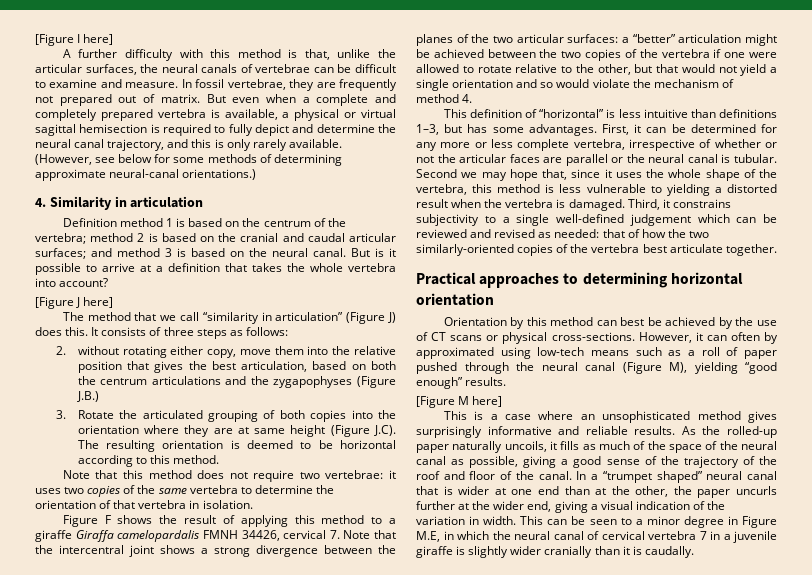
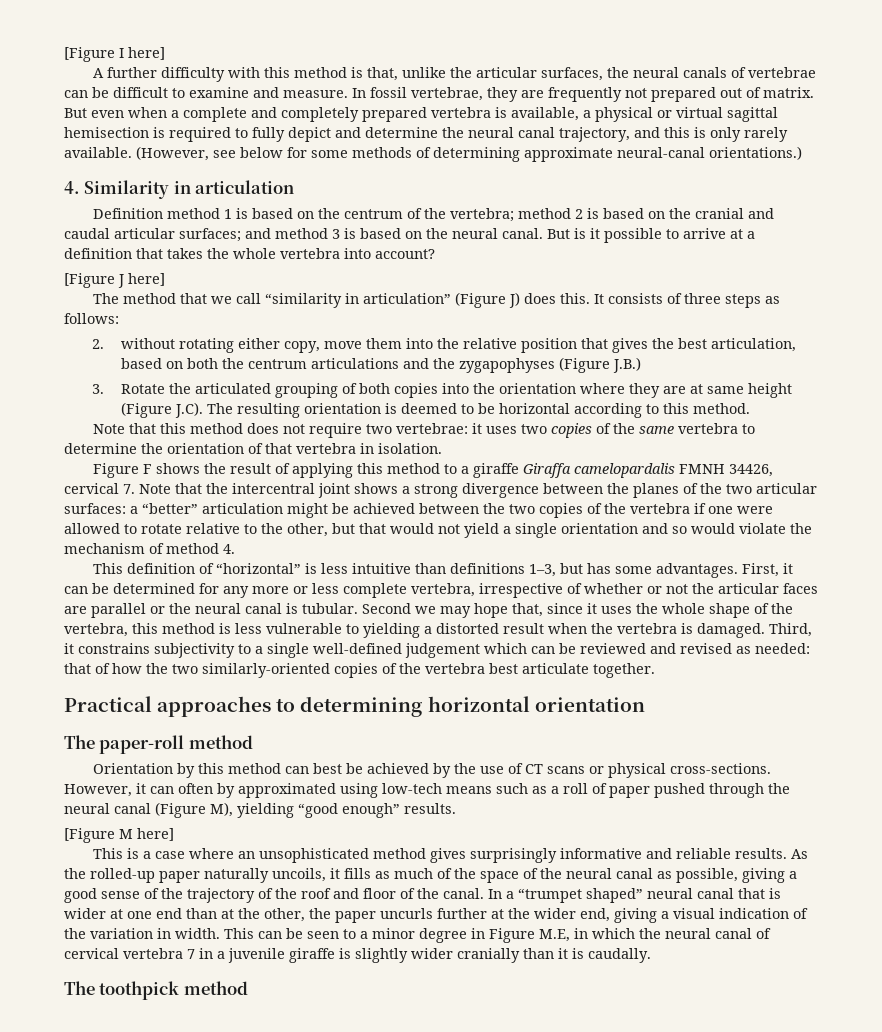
+ The paper-roll method
+ The toothpick method

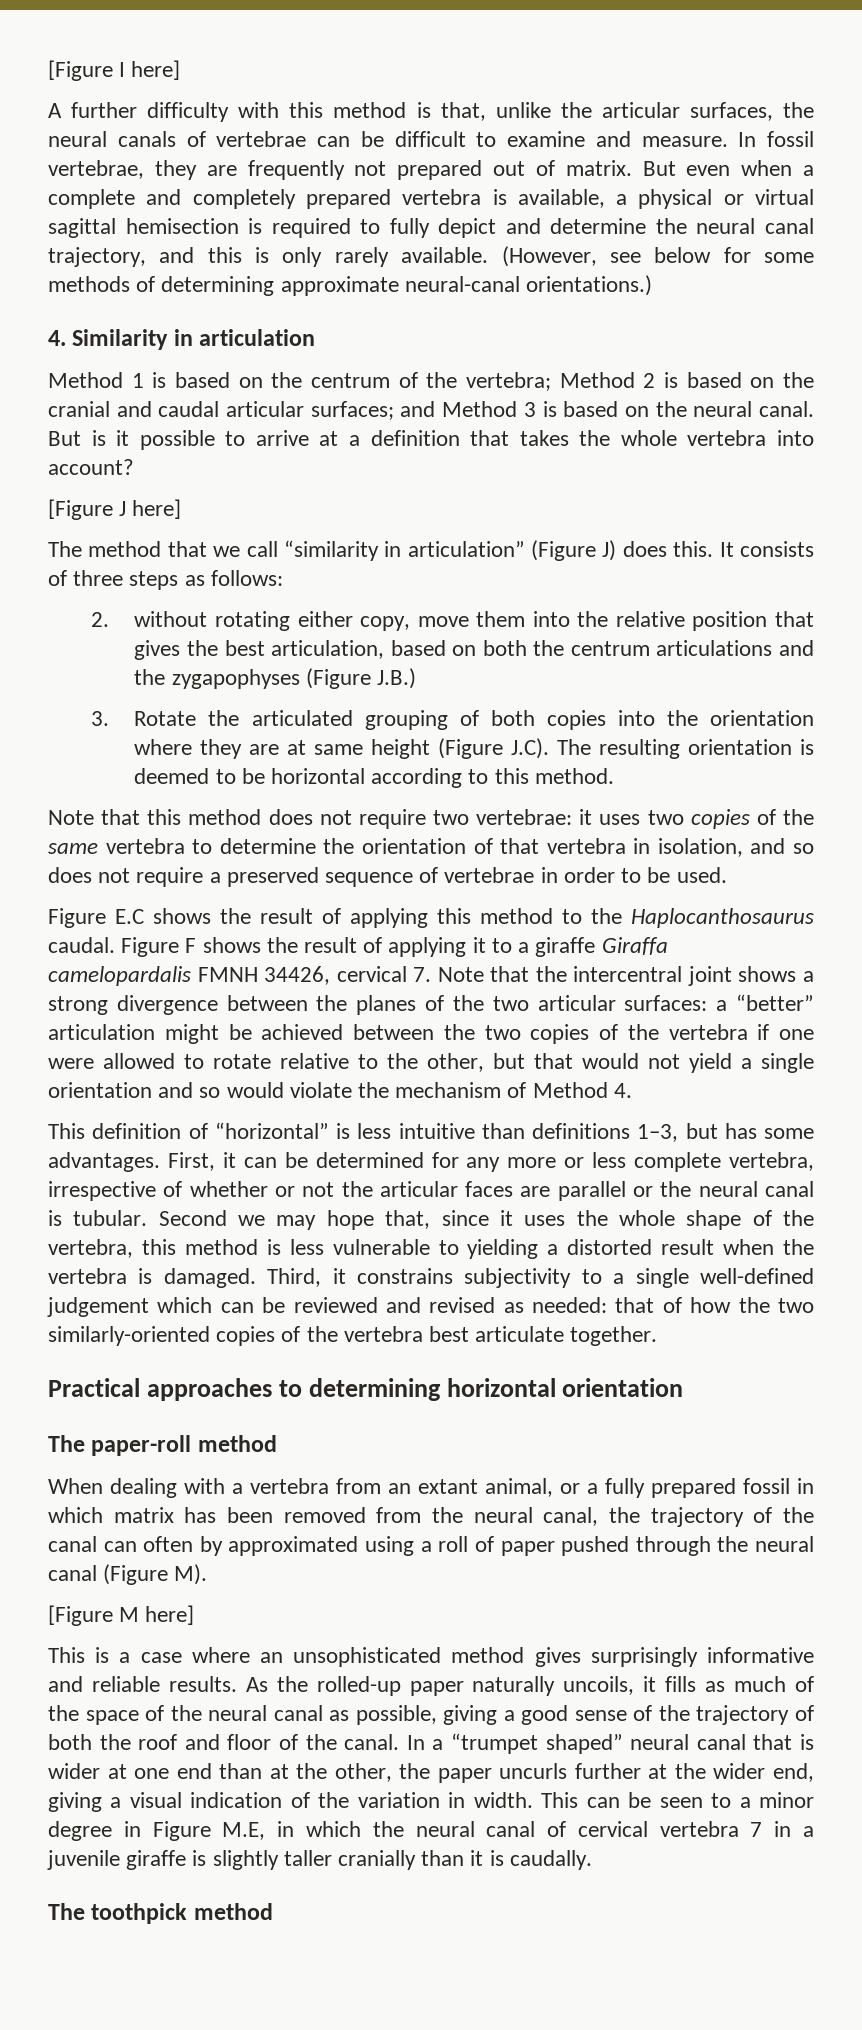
- Definition method 1 is based on the centrum of the vertebra; method 2 is based on the cranial and caudal articular surfaces; and method 3 is based on the neural canal.
+ Method 1 is based on the centrum of the vertebra; Method 2 is based on the cranial and caudal articular surfaces; and Method 3 is based on the neural canal.
- it uses two copies of the same vertebra to determine the orientation of that vertebra in isolation.
- Figure F shows the result of applying this method to a giraffe Giraffa camelopardalis FMNH 34426, cervical 7. Note that the intercentral joint shows a strong divergence between the planes of the two articular surfaces:
+ it uses two copies of the same vertebra to determine the orientation of that vertebra in isolation, and so does not require a preserved sequence of vertebrae in order to be used.
+ Figure E.C shows the result of applying this method to the Haplocanthosaurus caudal. Figure F shows the result of applying it to a giraffe Giraffa camelopardalis FMNH 34426, cervical 7. Note that the intercentral joint shows a strong divergence between the planes of the two articular surfaces:
- a “better” articulation might be achieved between the two copies of the vertebra if one were allowed to rotate relative to the other, but that would not yield a single orientation and so would violate the mechanism of method 4.
+ a “better” articulation might be achieved between the two copies of the vertebra if one were allowed to rotate relative to the other, but that would not yield a single orientation and so would violate the mechanism of Method 4.
- Orientation by this method can best be achieved by the use of CT scans or physical cross-sections. However, it can often by approximated using low-tech means such as a roll of paper pushed through the neural canal (Figure M), yielding “good enough” results.
+ When dealing with a vertebra from an extant animal, or a fully prepared fossil in which matrix has been removed from the neural canal, the trajectory of the canal can often by approximated using a roll of paper pushed through the neural canal (Figure M).
- As the rolled-up paper naturally uncoils, it fills as much of the space of the neural canal as possible, giving a good sense of the trajectory of the roof and floor of the canal.
+ As the rolled-up paper naturally uncoils, it fills as much of the space of the neural canal as possible, giving a good sense of the trajectory of both the roof and floor of the canal.
- This can be seen to a minor degree in Figure M.E, in which the neural canal of cervical vertebra 7 in a juvenile giraffe is slightly wider cranially than it is caudally.
+ This can be seen to a minor degree in Figure M.E, in which the neural canal of cervical vertebra 7 in a juvenile giraffe is slightly taller cranially than it is caudally.

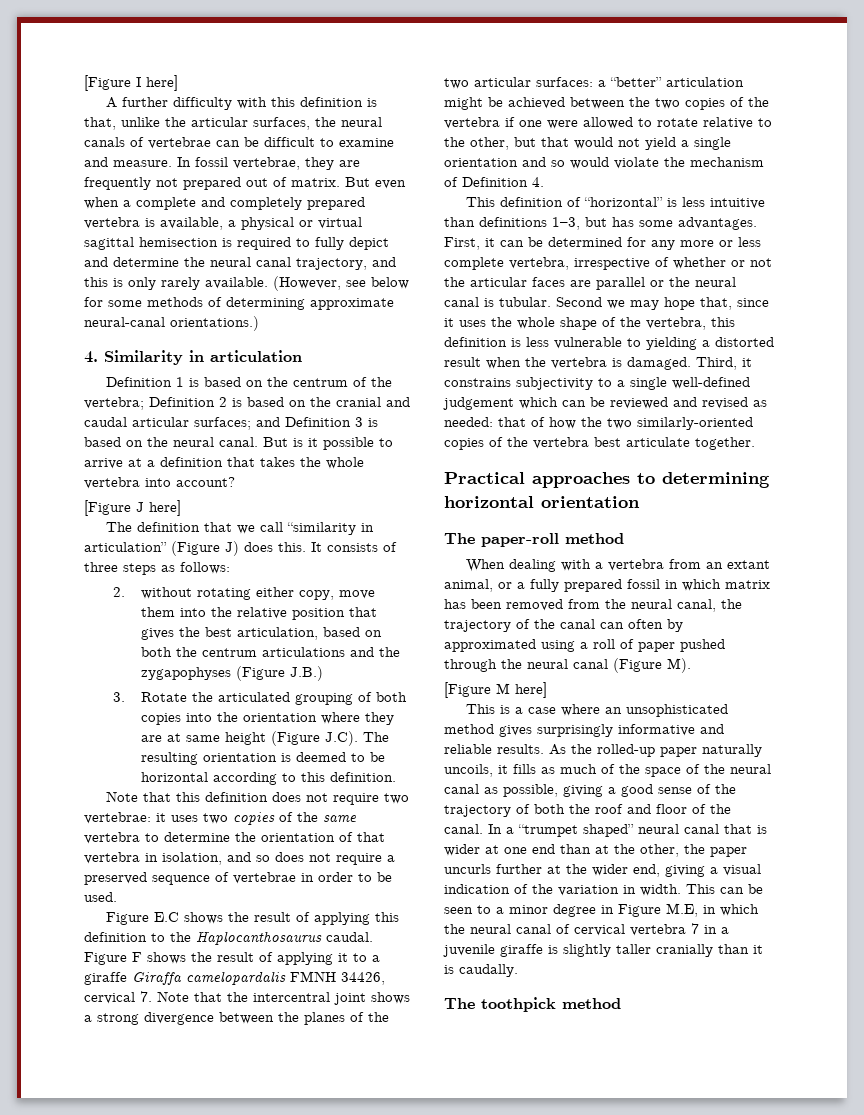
- A further difficulty with this method is that, unlike the articular surfaces, the neural canals of vertebrae can be difficult to examine and measure.
+ A further difficulty with this definition is that, unlike the articular surfaces, the neural canals of vertebrae can be difficult to examine and measure.
- Method 1 is based on the centrum of the vertebra; Method 2 is based on the cranial and caudal articular surfaces; and Method 3 is based on the neural canal.
+ Definition 1 is based on the centrum of the vertebra; Definition 2 is based on the cranial and caudal articular surfaces; and Definition 3 is based on the neural canal.
- The method that we call “similarity in articulation” (Figure J) does this.
+ The definition that we call “similarity in articulation” (Figure J) does this.
- 3. Rotate the articulated grouping of both copies into the orientation where they are at same height (Figure J.C). The resulting orientation is deemed to be horizontal according to this method.
+ 3. Rotate the articulated grouping of both copies into the orientation where they are at same height (Figure J.C). The resulting orientation is deemed to be horizontal according to this definition.
- Note that this method does not require two vertebrae: it uses two copies of the same vertebra to determine the orientation of that vertebra in isolation, and so does not require a preserved sequence of vertebrae in order to be used.
+ Note that this definition does not require two vertebrae: it uses two copies of the same vertebra to determine the orientation of that vertebra in isolation, and so does not require a preserved sequence of vertebrae in order to be used.
- Figure E.C shows the result of applying this method to the Haplocanthosaurus caudal.
+ Figure E.C shows the result of applying this definition to the Haplocanthosaurus caudal.
- a “better” articulation might be achieved between the two copies of the vertebra if one were allowed to rotate relative to the other, but that would not yield a single orientation and so would violate the mechanism of Method 4.
+ a “better” articulation might be achieved between the two copies of the vertebra if one were allowed to rotate relative to the other, but that would not yield a single orientation and so would violate the mechanism of Definition 4.
- Second we may hope that, since it uses the whole shape of the vertebra, this method is less vulnerable to yielding a distorted result when the vertebra is damaged.
+ Second we may hope that, since it uses the whole shape of the vertebra, this definition is less vulnerable to yielding a distorted result when the vertebra is damaged.

